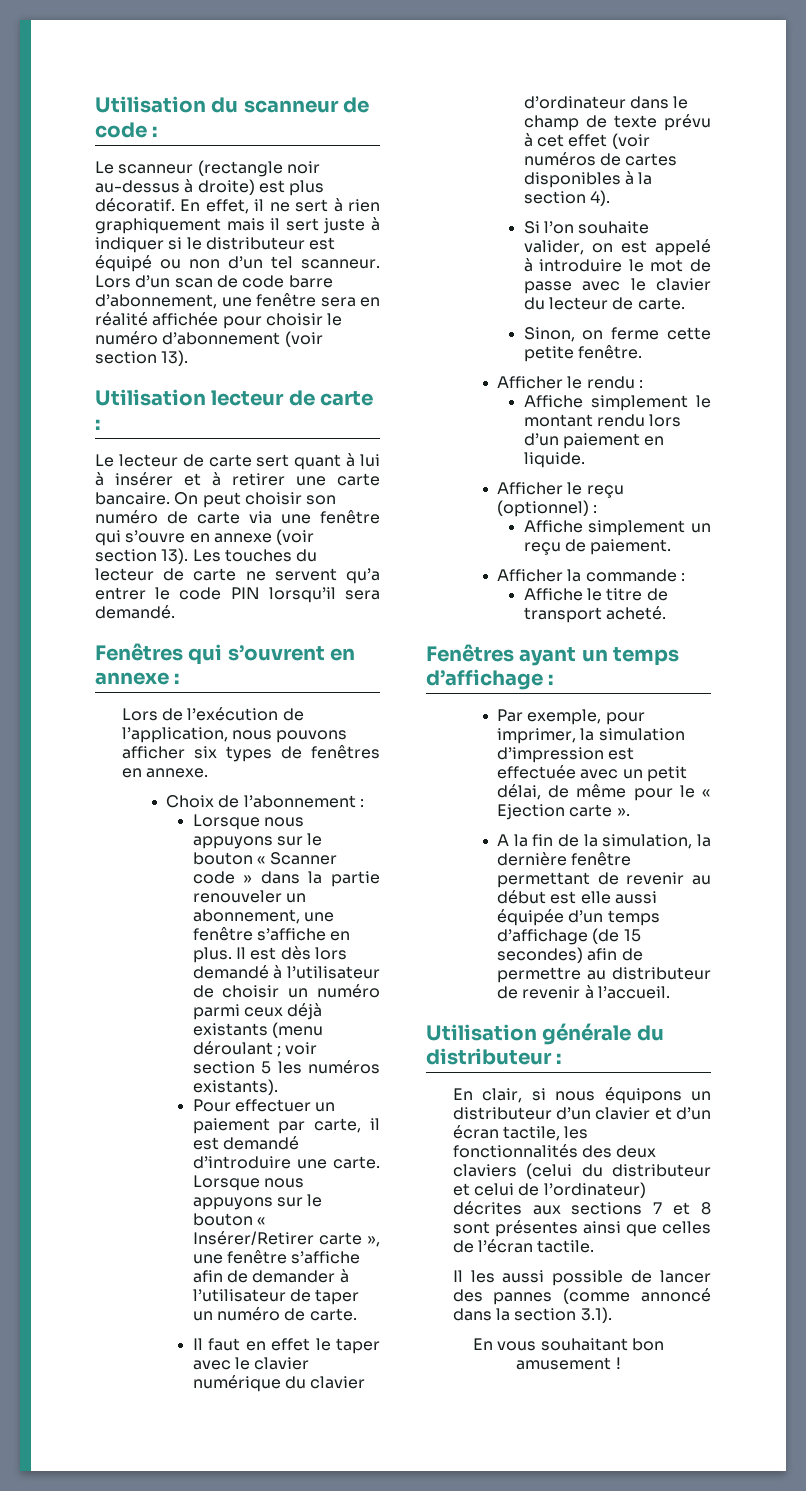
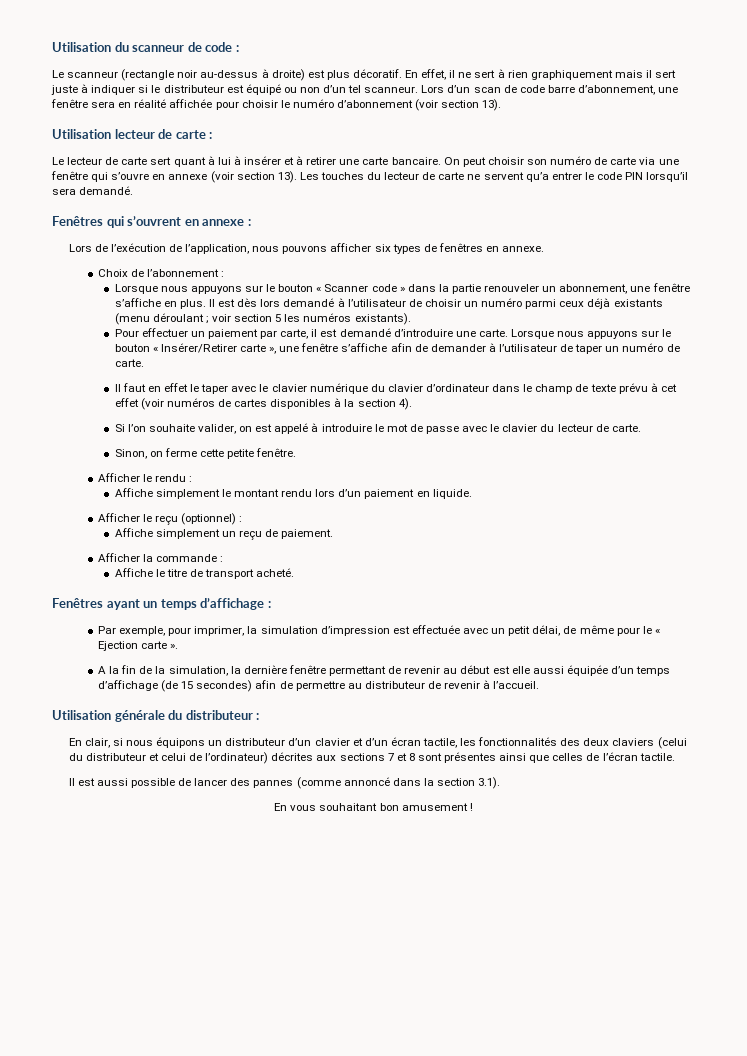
- Il les aussi possible de lancer des pannes (comme annoncé dans la section 3.1).
+ Il est aussi possible de lancer des pannes (comme annoncé dans la section 3.1).

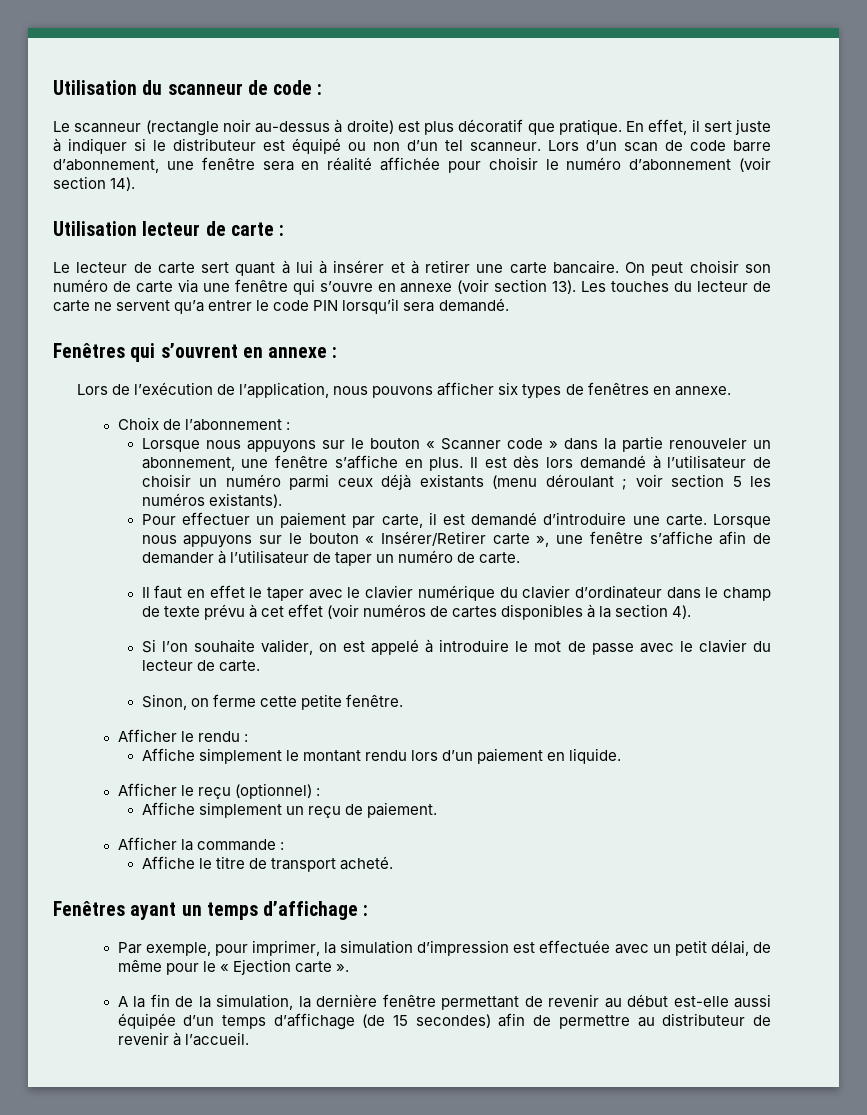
- Le scanneur (rectangle noir au-dessus à droite) est plus décoratif. En effet, il ne sert à rien graphiquement mais il sert juste à indiquer si le distributeur est équipé ou non d’un tel scanneur.
+ Le scanneur (rectangle noir au-dessus à droite) est plus décoratif que pratique. En effet, il sert juste à indiquer si le distributeur est équipé ou non d’un tel scanneur.
- Lors d’un scan de code barre d’abonnement, une fenêtre sera en réalité affichée pour choisir le numéro d’abonnement (voir section 13).
+ Lors d’un scan de code barre d’abonnement, une fenêtre sera en réalité affichée pour choisir le numéro d’abonnement (voir section 14).
- A la fin de la simulation, la dernière fenêtre permettant de revenir au début est elle aussi équipée d’un temps d’affichage (de 15 secondes) afin de permettre au distributeur de revenir à l’accueil.
+ A la fin de la simulation, la dernière fenêtre permettant de revenir au début est-elle aussi équipée d’un temps d’affichage (de 15 secondes) afin de permettre au distributeur de revenir à l’accueil.
- Utilisation générale du distributeur :
- En clair, si nous équipons un distributeur d’un clavier et d’un écran tactile, les fonctionnalités des deux claviers (celui du distributeur et celui de l’ordinateur) décrites aux sections 7 et 8 sont présentes ainsi que celles de l’écran tactile.
- Il est aussi possible de lancer des pannes (comme annoncé dans la section 3.1).
- En vous souhaitant bon amusement !

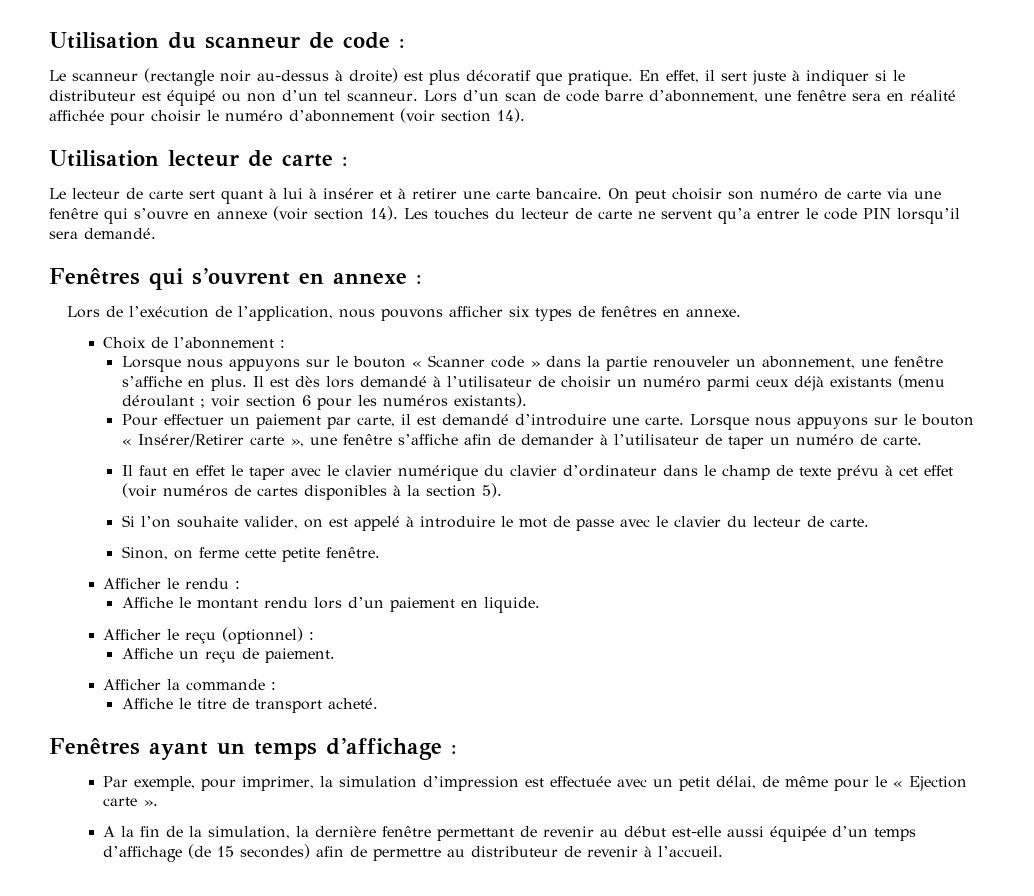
- On peut choisir son numéro de carte via une fenêtre qui s’ouvre en annexe (voir section 13).
+ On peut choisir son numéro de carte via une fenêtre qui s’ouvre en annexe (voir section 14).
- Il est dès lors demandé à l’utilisateur de choisir un numéro parmi ceux déjà existants (menu déroulant ; voir section 5 les numéros existants).
+ Il est dès lors demandé à l’utilisateur de choisir un numéro parmi ceux déjà existants (menu déroulant ; voir section 6 pour les numéros existants).
- Il faut en effet le taper avec le clavier numérique du clavier d’ordinateur dans le champ de texte prévu à cet effet (voir numéros de cartes disponibles à la section 4).
+ Il faut en effet le taper avec le clavier numérique du clavier d’ordinateur dans le champ de texte prévu à cet effet (voir numéros de cartes disponibles à la section 5).
- Affiche simplement le montant rendu lors d’un paiement en liquide.
+ Affiche le montant rendu lors d’un paiement en liquide.
- Affiche simplement un reçu de paiement.
+ Affiche un reçu de paiement.

